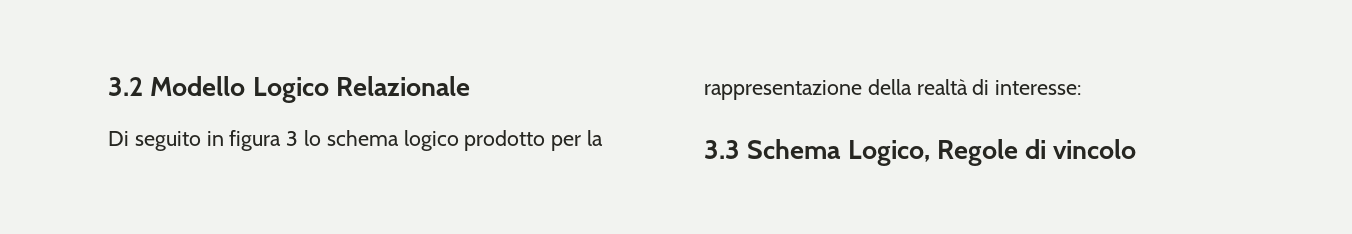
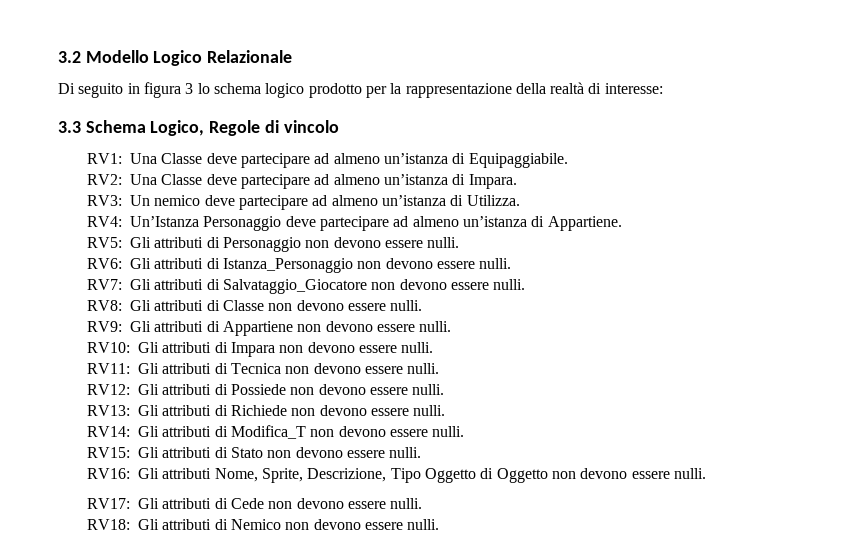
+ RV1: Una Classe deve partecipare ad almeno un’istanza di Equipaggiabile.
+ RV2: Una Classe deve partecipare ad almeno un’istanza di Impara.
+ RV3: Un nemico deve partecipare ad almeno un’istanza di Utilizza.
+ RV4: Un’Istanza Personaggio deve partecipare ad almeno un’istanza di Appartiene.
+ RV5: Gli attributi di Personaggio non devono essere nulli.
+ RV6: Gli attributi di Istanza_Personaggio non devono essere nulli.
+ RV7: Gli attributi di Salvataggio_Giocatore non devono essere nulli.
+ RV8: Gli attributi di Classe non devono essere nulli.
+ RV9: Gli attributi di Appartiene non devono essere nulli.
+ RV10: Gli attributi di Impara non devono essere nulli.
+ RV11: Gli attributi di Tecnica non devono essere nulli.
+ RV12: Gli attributi di Possiede non devono essere nulli.
+ RV13: Gli attributi di Richiede non devono essere nulli.
+ RV14: Gli attributi di Modifica_T non devono essere nulli.
+ RV15: Gli attributi di Stato non devono essere nulli.
+ RV16: Gli attributi Nome, Sprite, Descrizione, Tipo Oggetto di Oggetto non devono essere nulli.
+ RV17: Gli attributi di Cede non devono essere nulli.
+ RV18: Gli attributi di Nemico non devono essere nulli.

